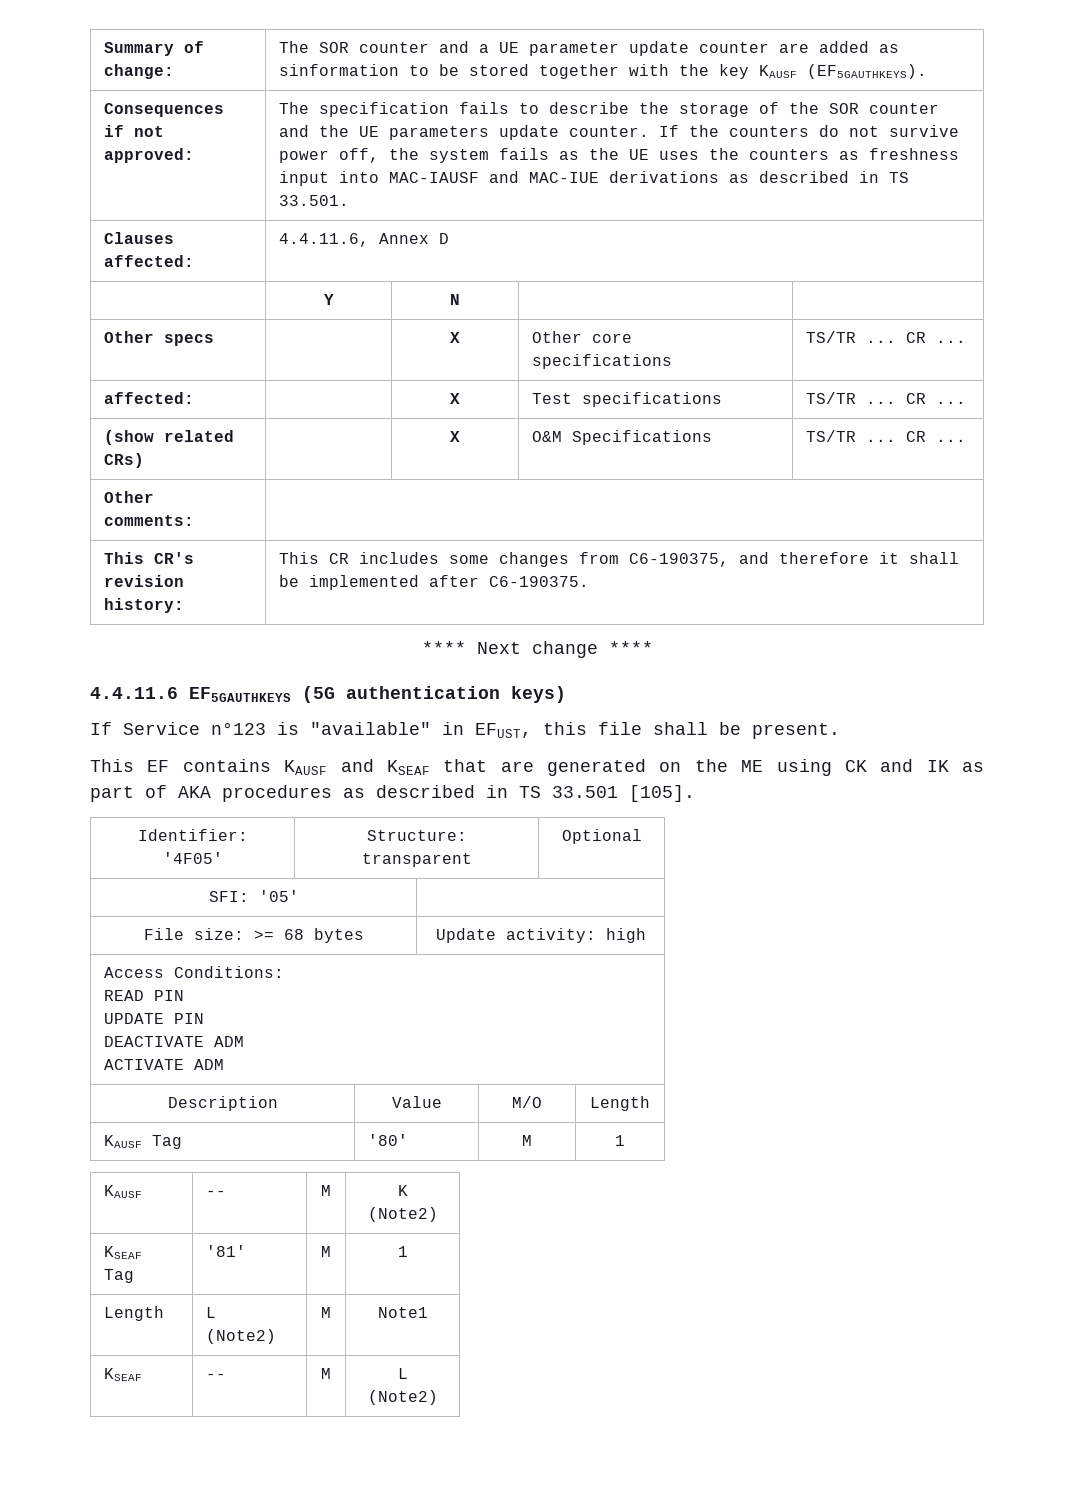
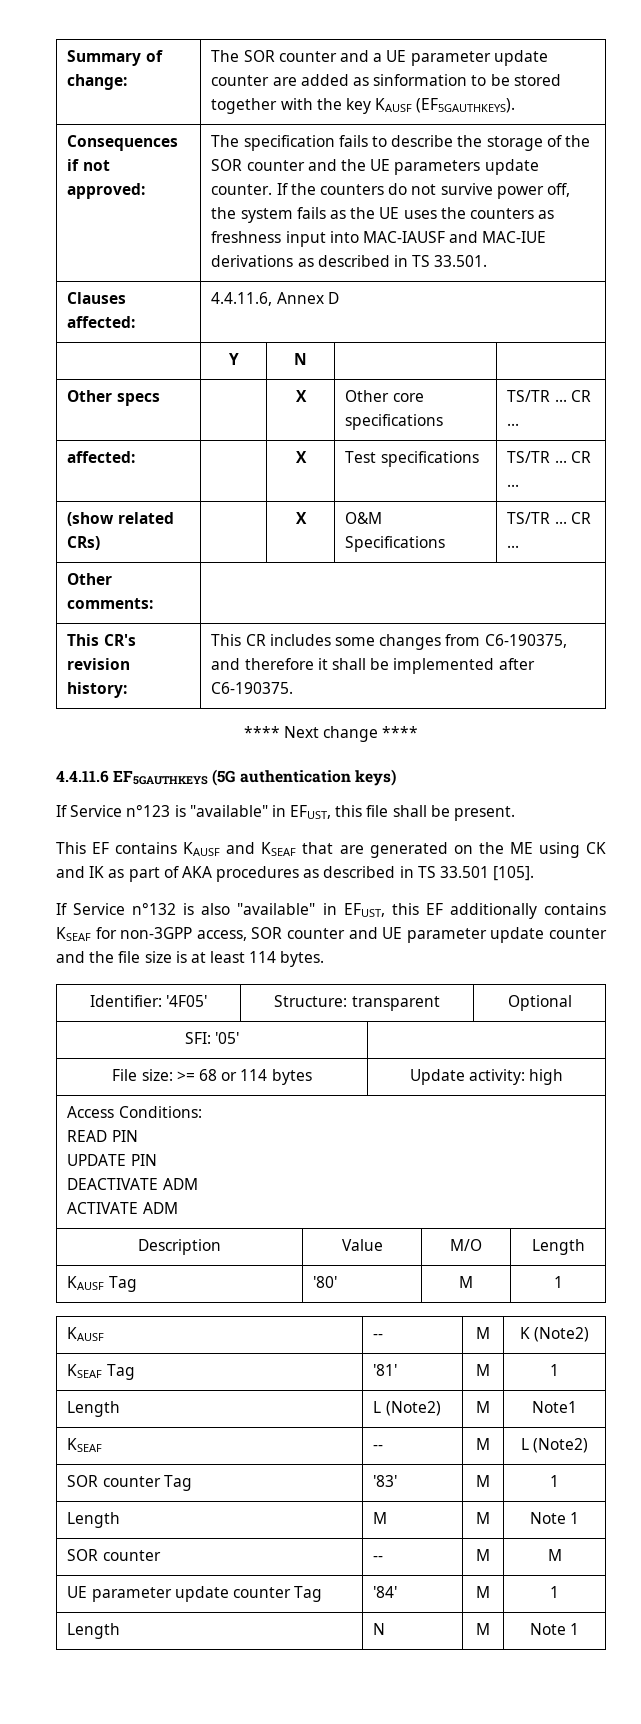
+ If Service n°132 is also "available" in EFUST, this EF additionally contains KSEAF for non-3GPP access, SOR counter and UE parameter update counter and the file size is at least 114 bytes.
- File size: >= 68 bytes | Update activity: high
+ File size: >= 68 or 114 bytes | Update activity: high
+ SOR counter Tag | '83' | M | 1
+ Length | M | M | Note 1
+ SOR counter | -- | M | M
+ UE parameter update counter Tag | '84' | M | 1
+ Length | N | M | Note 1

